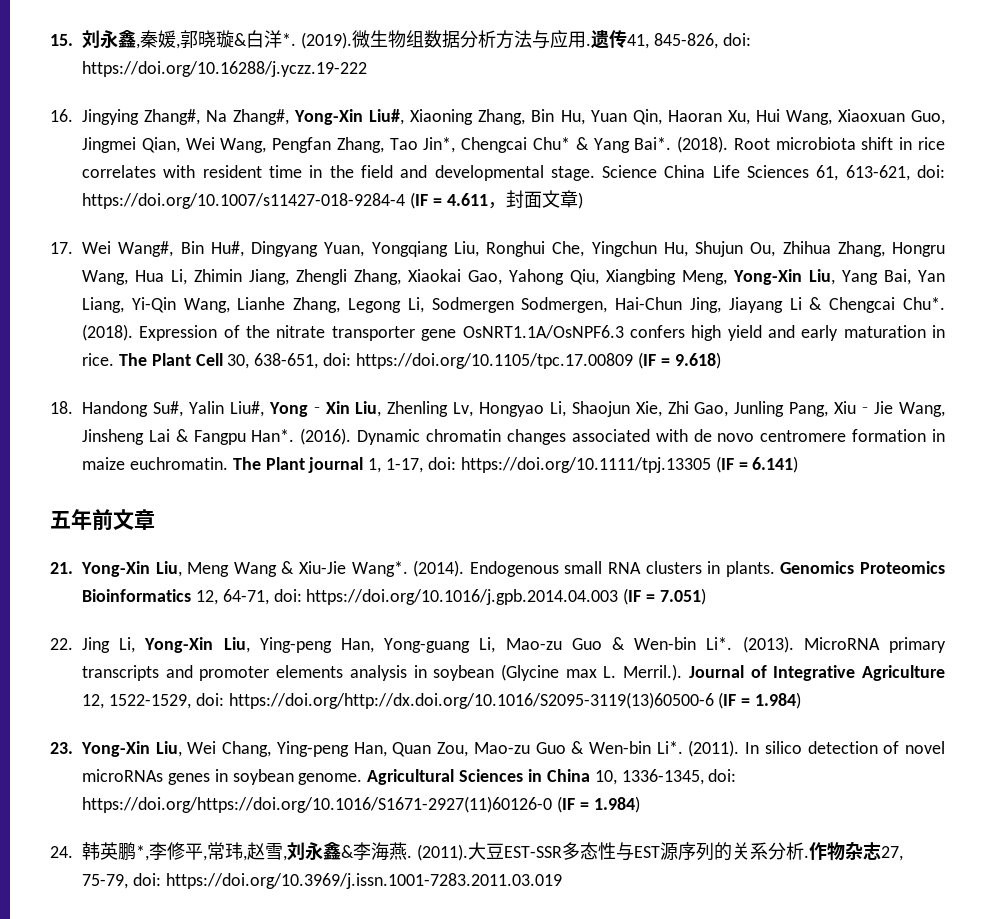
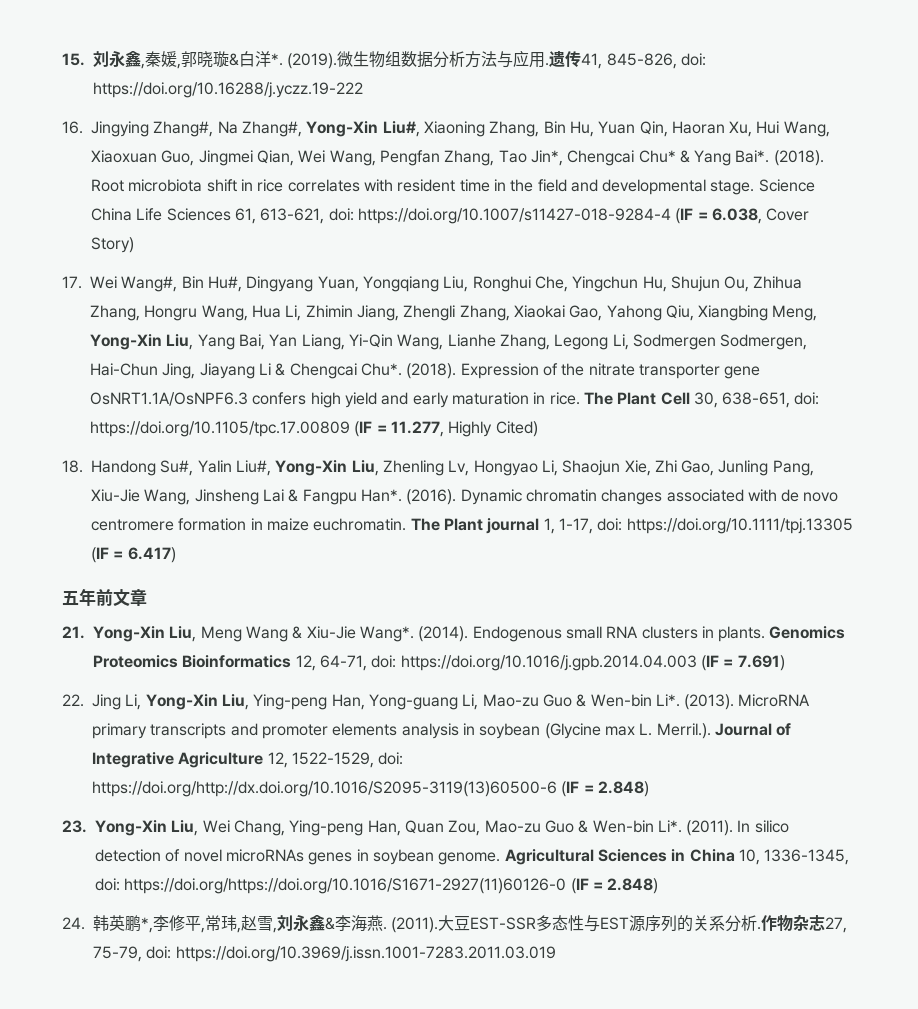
- Science China Life Sciences 61, 613-621, doi: https://doi.org/10.1007/s11427-018-9284-4 (IF = 4.611，封面文章)
+ Science China Life Sciences 61, 613-621, doi: https://doi.org/10.1007/s11427-018-9284-4 (IF = 6.038, Cover Story)
- The Plant Cell 30, 638-651, doi: https://doi.org/10.1105/tpc.17.00809 (IF = 9.618)
+ The Plant Cell 30, 638-651, doi: https://doi.org/10.1105/tpc.17.00809 (IF = 11.277, Highly Cited)
- The Plant journal 1, 1-17, doi: https://doi.org/10.1111/tpj.13305 (IF = 6.141)
+ The Plant journal 1, 1-17, doi: https://doi.org/10.1111/tpj.13305 (IF = 6.417)
- Genomics Proteomics Bioinformatics 12, 64-71, doi: https://doi.org/10.1016/j.gpb.2014.04.003 (IF = 7.051)
+ Genomics Proteomics Bioinformatics 12, 64-71, doi: https://doi.org/10.1016/j.gpb.2014.04.003 (IF = 7.691)
- MicroRNA primary transcripts and promoter elements analysis in soybean (Glycine max L. Merril.). Journal of Integrative Agriculture 12, 1522-1529, doi: https://doi.org/http://dx.doi.org/10.1016/S2095-3119(13)60500-6 (IF = 1.984)
+ MicroRNA primary transcripts and promoter elements analysis in soybean (Glycine max L. Merril.). Journal of Integrative Agriculture 12, 1522-1529, doi: https://doi.org/http://dx.doi.org/10.1016/S2095-3119(13)60500-6 (IF = 2.848)
- Agricultural Sciences in China 10, 1336-1345, doi: https://doi.org/https://doi.org/10.1016/S1671-2927(11)60126-0 (IF = 1.984)
+ Agricultural Sciences in China 10, 1336-1345, doi: https://doi.org/https://doi.org/10.1016/S1671-2927(11)60126-0 (IF = 2.848)

